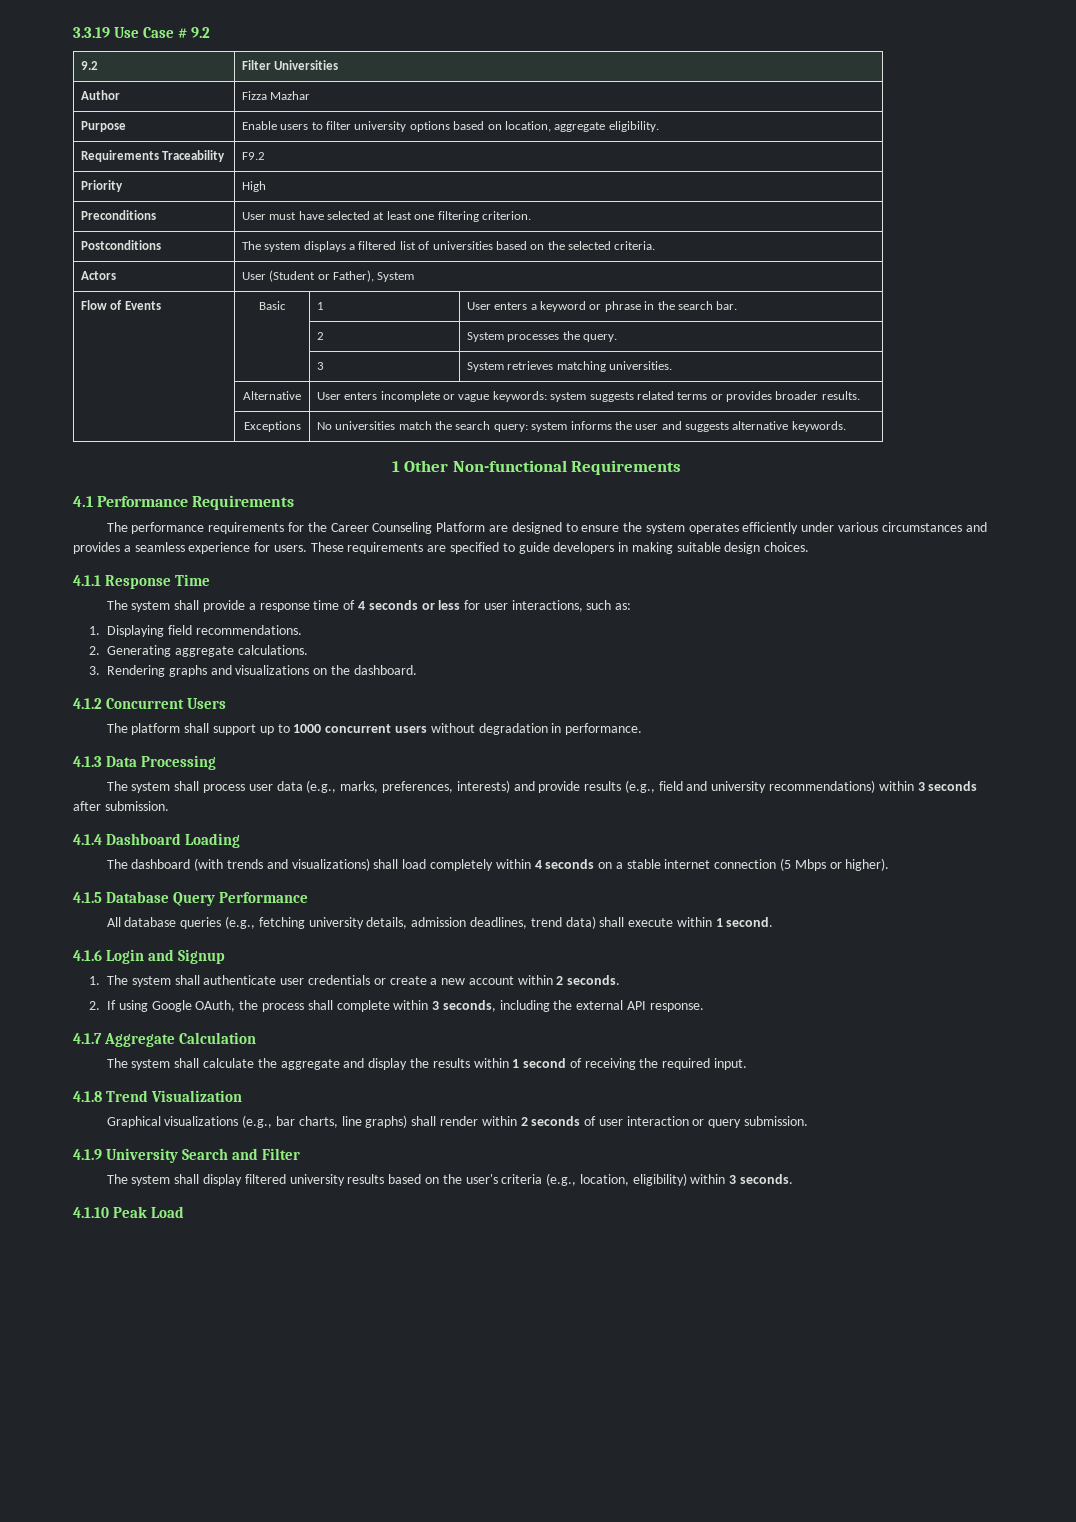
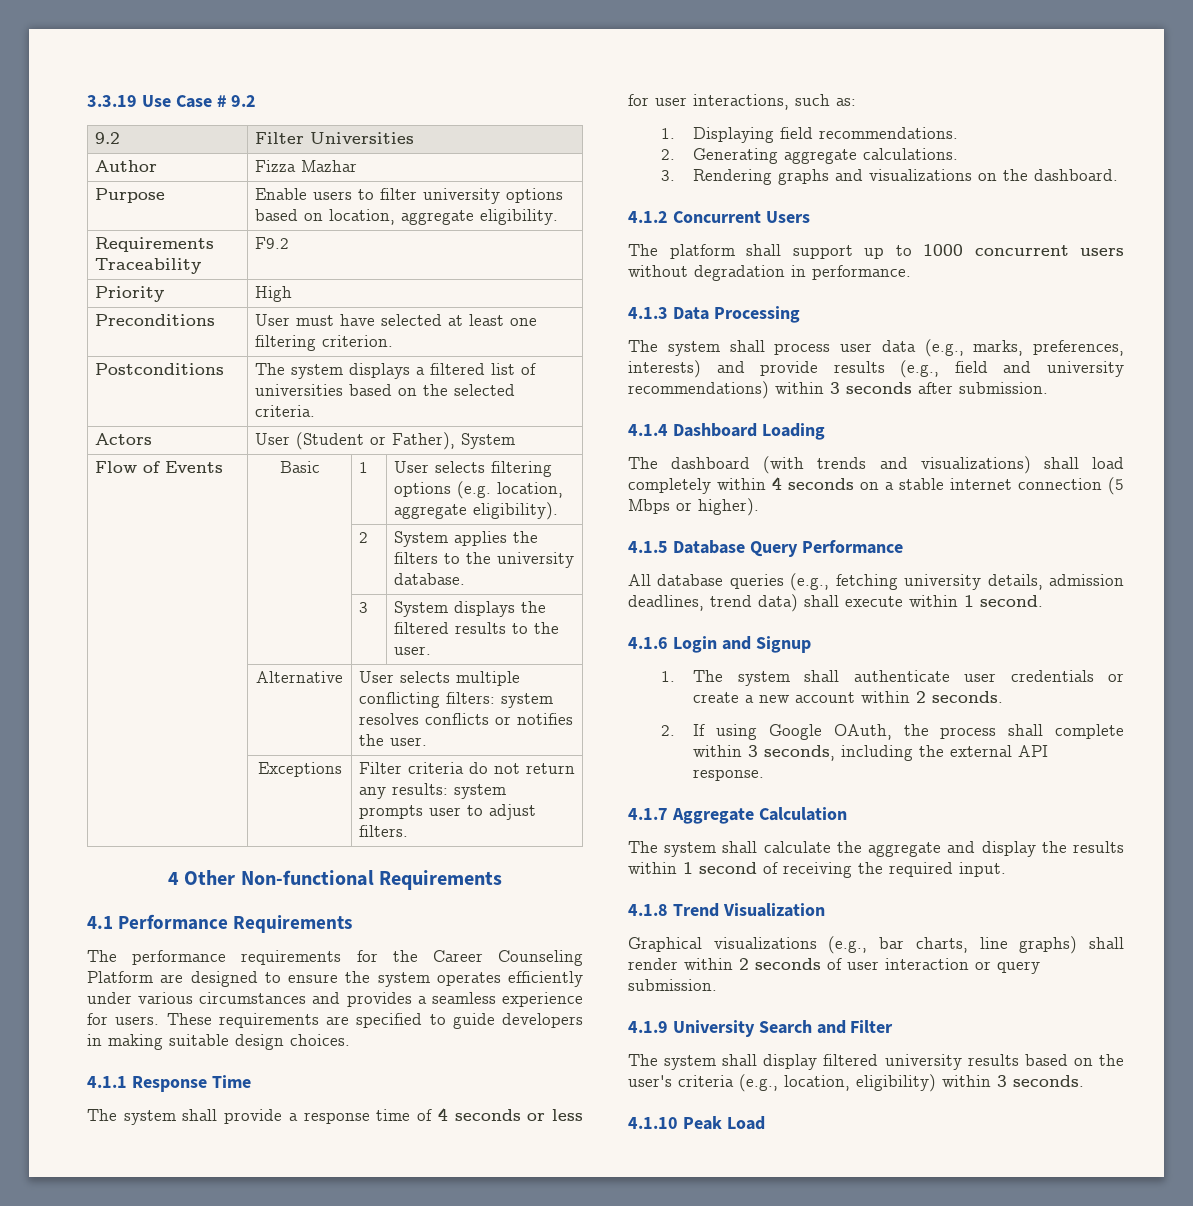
- Flow of Events | Basic | 1 | User enters a keyword or phrase in the search bar.
- | | 2 | System processes the query.
- | | 3 | System retrieves matching universities.
- | Alternative | User enters incomplete or vague keywords: system suggests related terms or provides broader results.
- | Exceptions | No universities match the search query: system informs the user and suggests alternative keywords.
- 1 Other Non-functional Requirements
+ Flow of Events | Basic | 1 | User selects filtering options (e.g. location, aggregate eligibility).
+ | | 2 | System applies the filters to the university database.
+ | | 3 | System displays the filtered results to the user.
+ | Alternative | User selects multiple conflicting filters: system resolves conflicts or notifies the user.
+ | Exceptions | Filter criteria do not return any results: system prompts user to adjust filters.
+ 4 Other Non-functional Requirements

